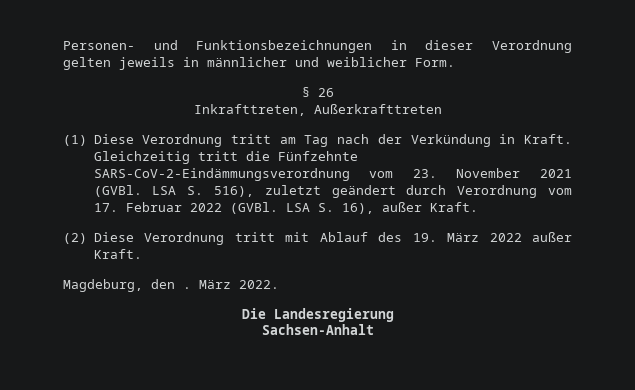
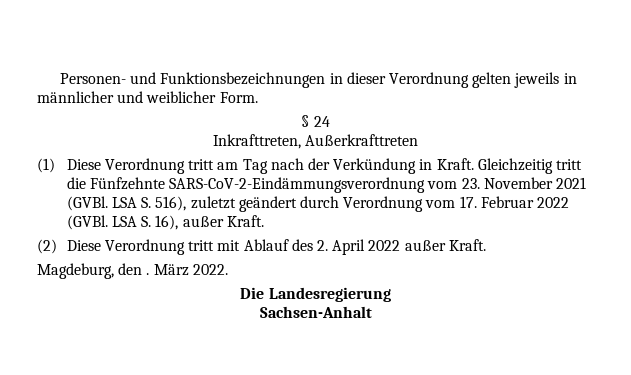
- § 26
+ § 24
- (2) Diese Verordnung tritt mit Ablauf des 19. März 2022 außer Kraft.
+ (2) Diese Verordnung tritt mit Ablauf des 2. April 2022 außer Kraft.

